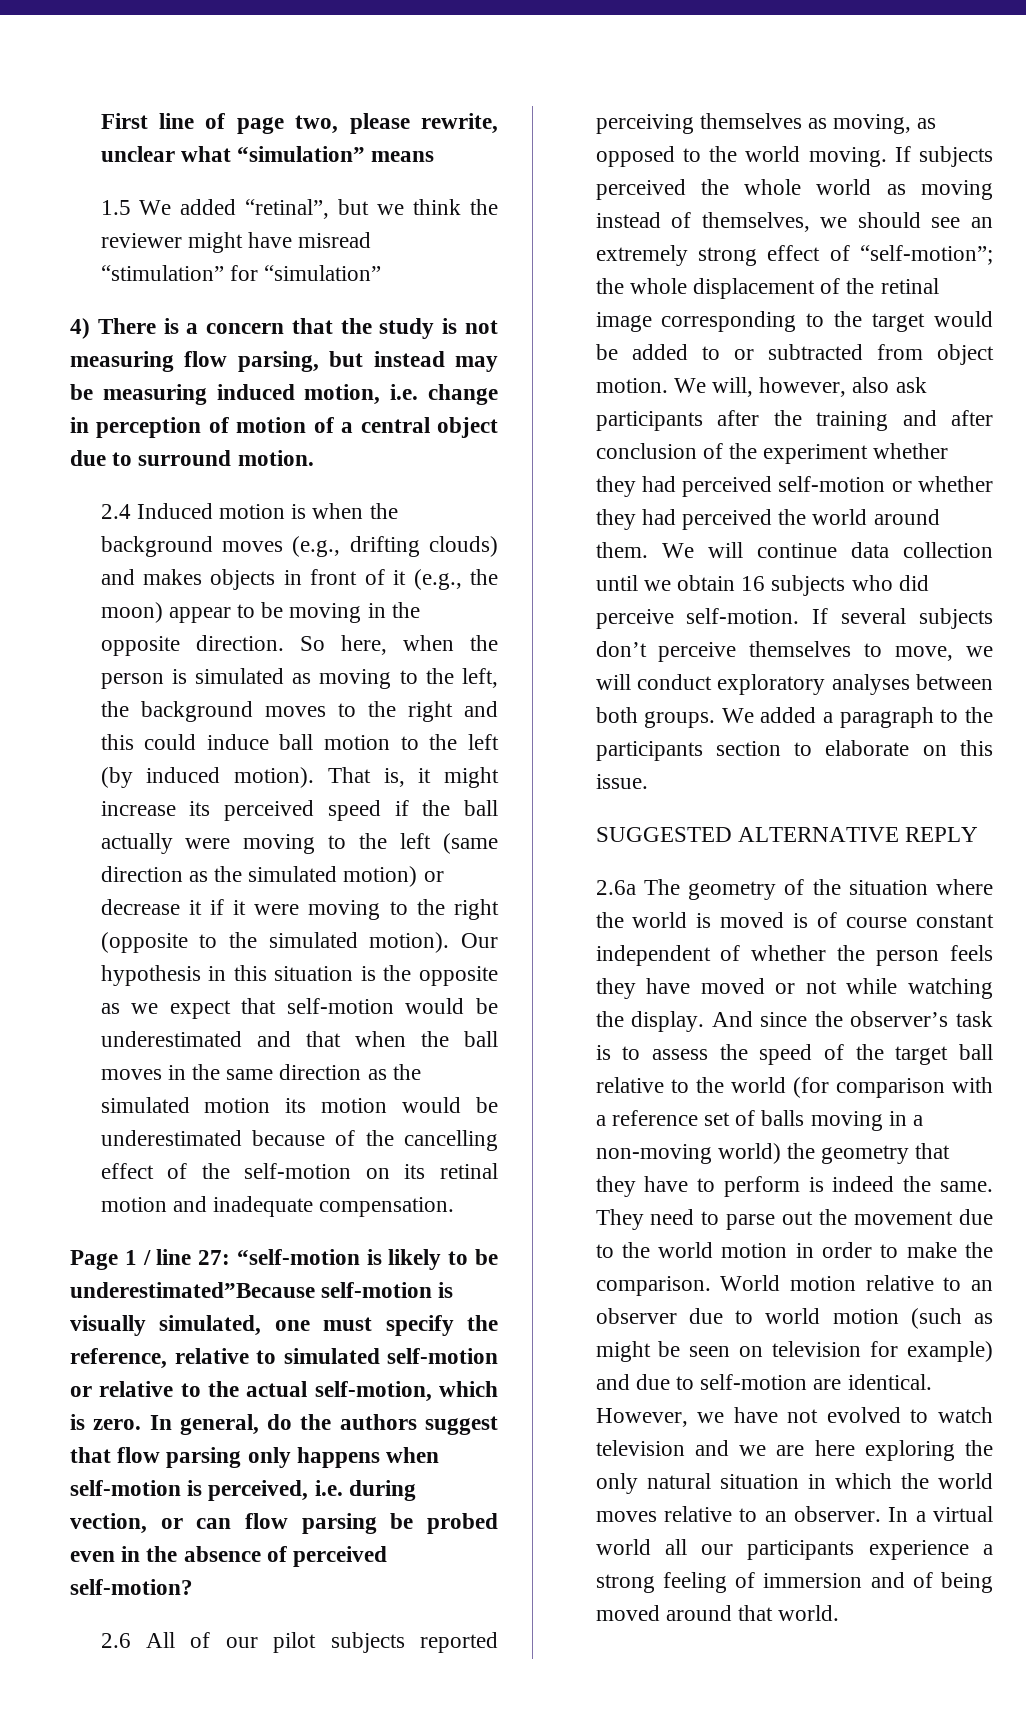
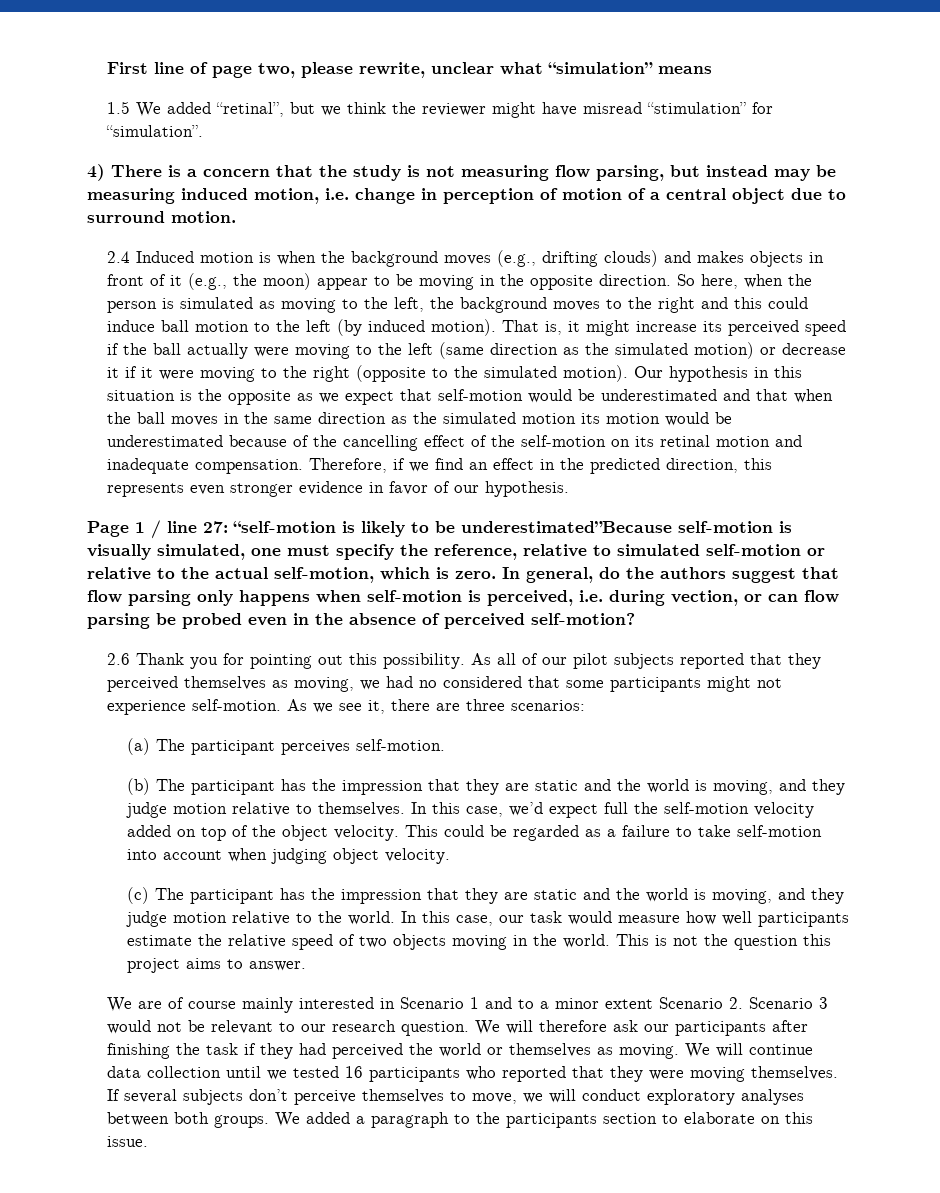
- 1.5 We added “retinal”, but we think the reviewer might have misread “stimulation” for “simulation”
+ 1.5 We added “retinal”, but we think the reviewer might have misread “stimulation” for “simulation”.
+ Therefore, if we find an effect in the predicted direction, this represents even stronger evidence in favor of our hypothesis.
- 2.6 All of our pilot subjects reported perceiving themselves as moving, as opposed to the world moving. If subjects perceived the whole world as moving instead of themselves, we should see an extremely strong effect of “self-motion”; the whole displacement of the retinal image corresponding to the target would be added to or subtracted from object motion. We will, however, also ask participants after the training and after conclusion of the experiment whether they had perceived self-motion or whether they had perceived the world around them.
+ 2.6 Thank you for pointing out this possibility. As all of our pilot subjects reported that they perceived themselves as moving, we had no considered that some participants might not experience self-motion. As we see it, there are three scenarios:
+ (a) The participant perceives self-motion.
+ (b) The participant has the impression that they are static and the world is moving, and they judge motion relative to themselves. In this case, we’d expect full the self-motion velocity added on top of the object velocity. This could be regarded as a failure to take self-motion into account when judging object velocity.
+ (c) The participant has the impression that they are static and the world is moving, and they judge motion relative to the world. In this case, our task would measure how well participants estimate the relative speed of two objects moving in the world. This is not the question this project aims to answer.
+ We are of course mainly interested in Scenario 1 and to a minor extent Scenario 2. Scenario 3 would not be relevant to our research question. We will therefore ask our participants after finishing the task if they had perceived the world or themselves as moving.
- We will continue data collection until we obtain 16 subjects who did perceive self-motion.
+ We will continue data collection until we tested 16 participants who reported that they were moving themselves.
- SUGGESTED ALTERNATIVE REPLY
- 2.6a The geometry of the situation where the world is moved is of course constant independent of whether the person feels they have moved or not while watching the display. And since the observer’s task is to assess the speed of the target ball relative to the world (for comparison with a reference set of balls moving in a non-moving world) the geometry that they have to perform is indeed the same. They need to parse out the movement due to the world motion in order to make the comparison. World motion relative to an observer due to world motion (such as might be seen on television for example) and due to self-motion are identical. However, we have not evolved to watch television and we are here exploring the only natural situation in which the world moves relative to an observer. In a virtual world all our participants experience a strong feeling of immersion and of being moved around that world.

